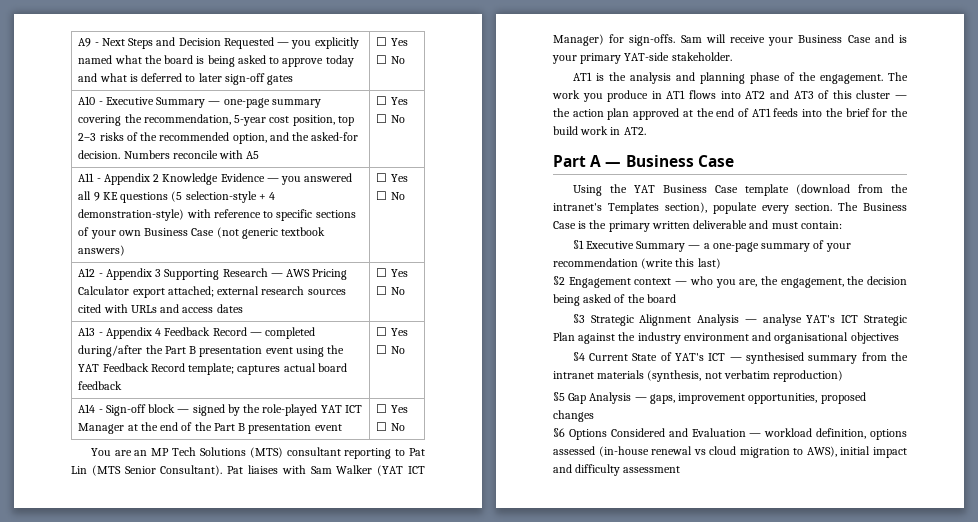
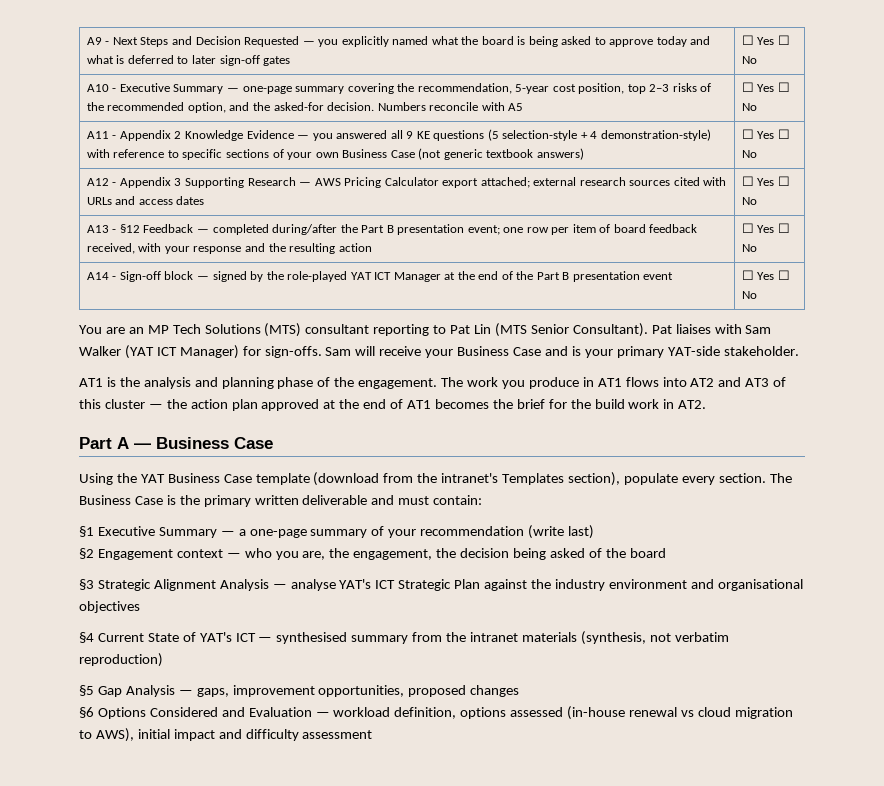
- A13 - Appendix 4 Feedback Record — completed during/after the Part B presentation event using the YAT Feedback Record template; captures actual board feedback | ☐ Yes ☐ No
+ A13 - §12 Feedback — completed during/after the Part B presentation event; one row per item of board feedback received, with your response and the resulting action | ☐ Yes ☐ No
- The work you produce in AT1 flows into AT2 and AT3 of this cluster — the action plan approved at the end of AT1 feeds into the brief for the build work in AT2.
+ The work you produce in AT1 flows into AT2 and AT3 of this cluster — the action plan approved at the end of AT1 becomes the brief for the build work in AT2.
- §1 Executive Summary — a one-page summary of your recommendation (write this last)
+ §1 Executive Summary — a one-page summary of your recommendation (write last)

